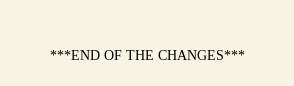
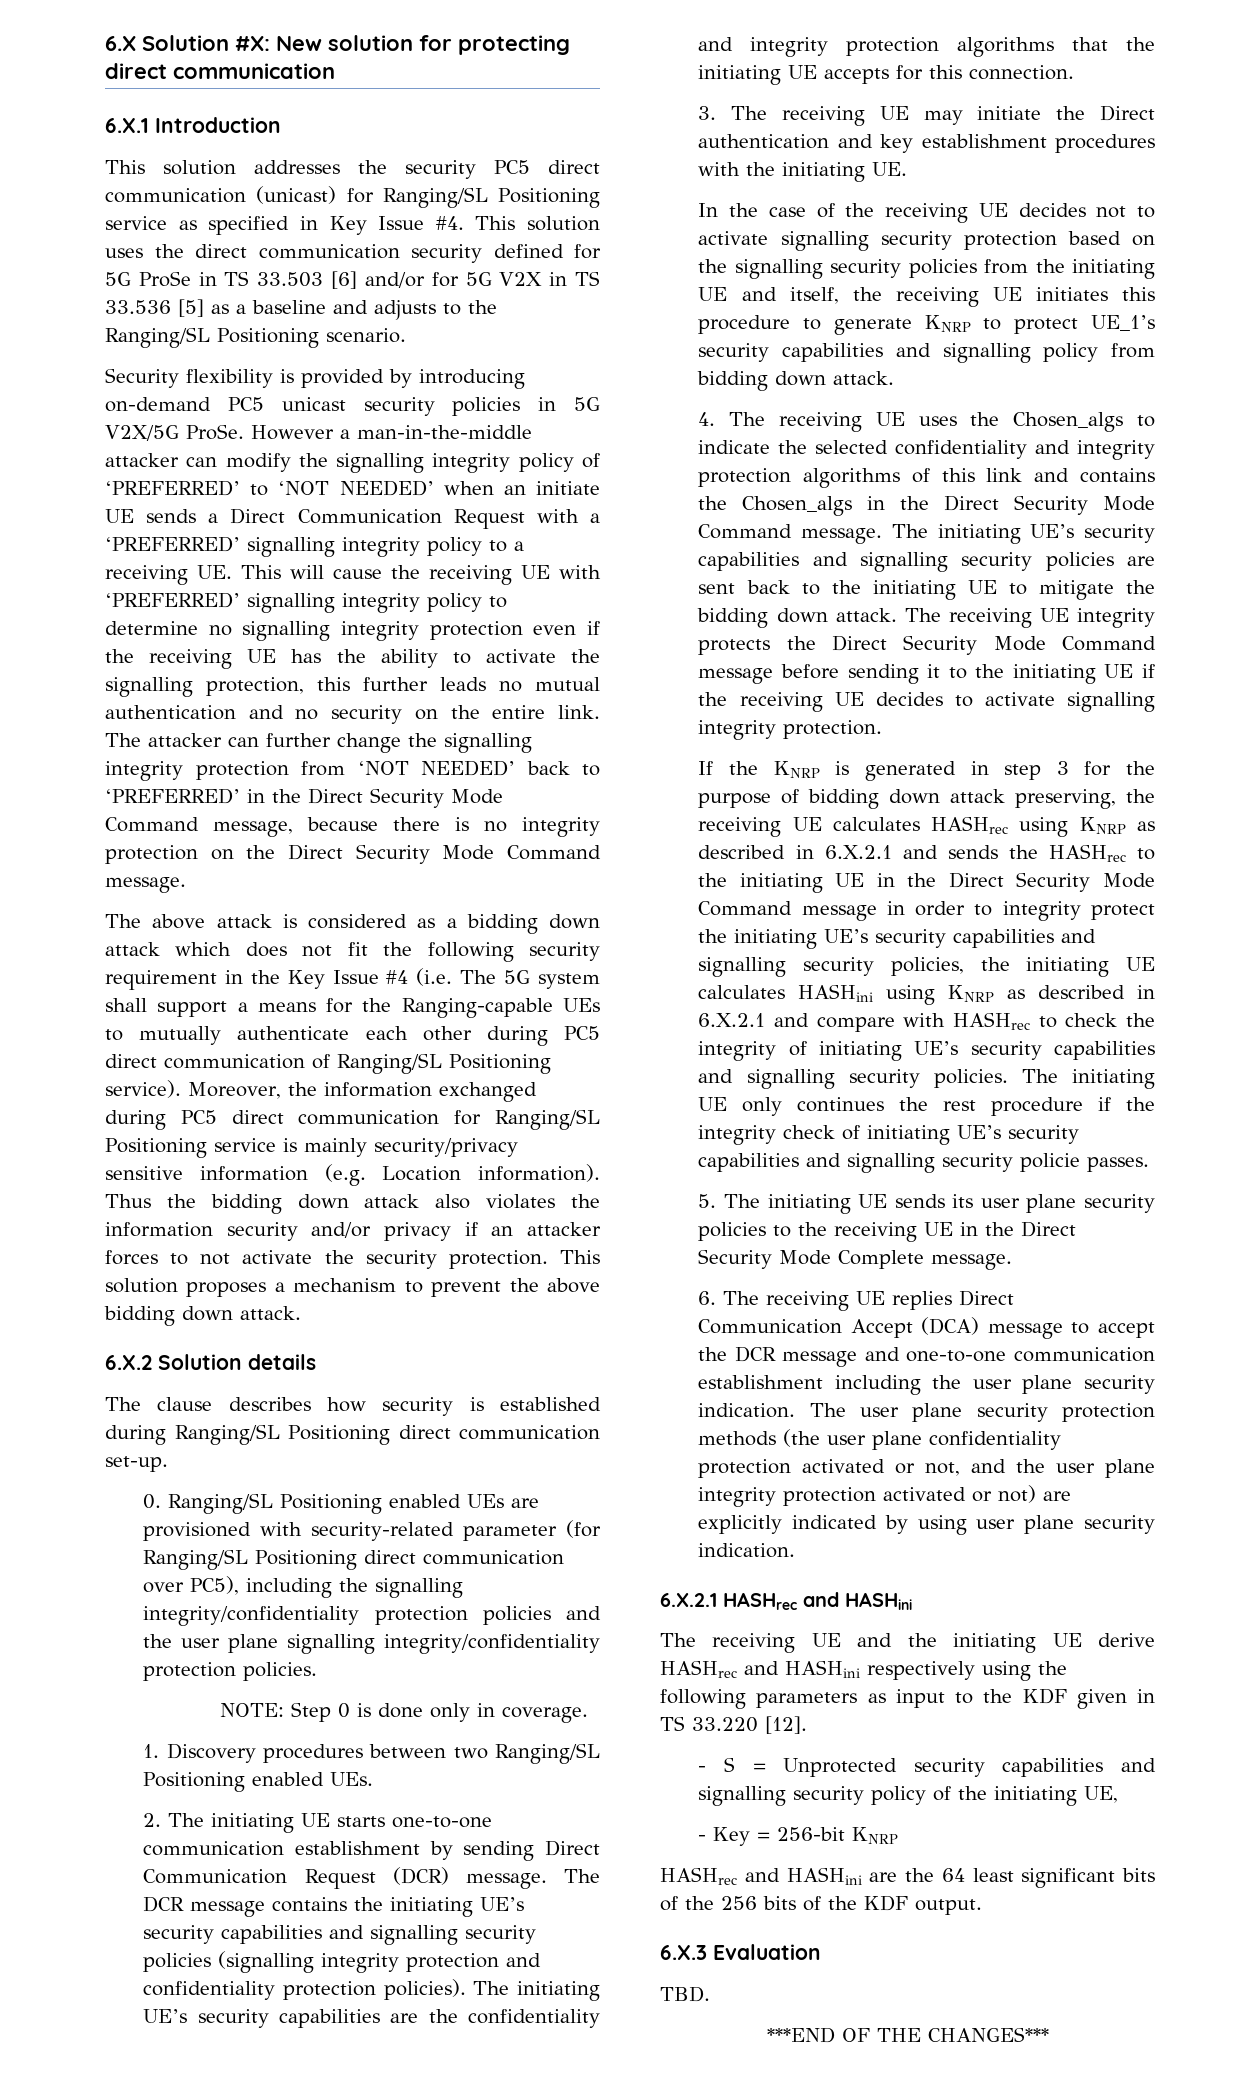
+ 6.X Solution #X: New solution for protecting direct communication
+ 6.X.1 Introduction
+ This solution addresses the security PC5 direct communication (unicast) for Ranging/SL Positioning service as specified in Key Issue #4. This solution uses the direct communication security defined for 5G ProSe in TS 33.503 [6] and/or for 5G V2X in TS 33.536 [5] as a baseline and adjusts to the Ranging/SL Positioning scenario.
+ Security flexibility is provided by introducing on-demand PC5 unicast security policies in 5G V2X/5G ProSe. However a man-in-the-middle attacker can modify the signalling integrity policy of ‘PREFERRED’ to ‘NOT NEEDED’ when an initiate UE sends a Direct Communication Request with a ‘PREFERRED’ signalling integrity policy to a receiving UE. This will cause the receiving UE with ‘PREFERRED’ signalling integrity policy to determine no signalling integrity protection even if the receiving UE has the ability to activate the signalling protection, this further leads no mutual authentication and no security on the entire link. The attacker can further change the signalling integrity protection from ‘NOT NEEDED’ back to ‘PREFERRED’ in the Direct Security Mode Command message, because there is no integrity protection on the Direct Security Mode Command message.
+ The above attack is considered as a bidding down attack which does not fit the following security requirement in the Key Issue #4 (i.e. The 5G system shall support a means for the Ranging-capable UEs to mutually authenticate each other during PC5 direct communication of Ranging/SL Positioning service). Moreover, the information exchanged during PC5 direct communication for Ranging/SL Positioning service is mainly security/privacy sensitive information (e.g. Location information). Thus the bidding down attack also violates the information security and/or privacy if an attacker forces to not activate the security protection. This solution proposes a mechanism to prevent the above bidding down attack.
+ 6.X.2 Solution details
+ The clause describes how security is established during Ranging/SL Positioning direct communication set-up.
+ 0. Ranging/SL Positioning enabled UEs are provisioned with security-related parameter (for Ranging/SL Positioning direct communication over PC5), including the signalling integrity/confidentiality protection policies and the user plane signalling integrity/confidentiality protection policies.
+ NOTE: Step 0 is done only in coverage.
+ 1. Discovery procedures between two Ranging/SL Positioning enabled UEs.
+ 2. The initiating UE starts one-to-one communication establishment by sending Direct Communication Request (DCR) message. The DCR message contains the initiating UE’s security capabilities and signalling security policies (signalling integrity protection and confidentiality protection policies). The initiating UE’s security capabilities are the confidentiality and integrity protection algorithms that the initiating UE accepts for this connection.
+ 3. The receiving UE may initiate the Direct authentication and key establishment procedures with the initiating UE.
+ In the case of the receiving UE decides not to activate signalling security protection based on the signalling security policies from the initiating UE and itself, the receiving UE initiates this procedure to generate KNRP to protect UE_1’s security capabilities and signalling policy from bidding down attack.
+ 4. The receiving UE uses the Chosen_algs to indicate the selected confidentiality and integrity protection algorithms of this link and contains the Chosen_algs in the Direct Security Mode Command message. The initiating UE’s security capabilities and signalling security policies are sent back to the initiating UE to mitigate the bidding down attack. The receiving UE integrity protects the Direct Security Mode Command message before sending it to the initiating UE if the receiving UE decides to activate signalling integrity protection.
+ If the KNRP is generated in step 3 for the purpose of bidding down attack preserving, the receiving UE calculates HASHrec using KNRP as described in 6.X.2.1 and sends the HASHrec to the initiating UE in the Direct Security Mode Command message in order to integrity protect the initiating UE’s security capabilities and signalling security policies, the initiating UE calculates HASHini using KNRP as described in 6.X.2.1 and compare with HASHrec to check the integrity of initiating UE’s security capabilities and signalling security policies. The initiating UE only continues the rest procedure if the integrity check of initiating UE’s security capabilities and signalling security policie passes.
+ 5. The initiating UE sends its user plane security policies to the receiving UE in the Direct Security Mode Complete message.
+ 6. The receiving UE replies Direct Communication Accept (DCA) message to accept the DCR message and one-to-one communication establishment including the user plane security indication. The user plane security protection methods (the user plane confidentiality protection activated or not, and the user plane integrity protection activated or not) are explicitly indicated by using user plane security indication.
+ 6.X.2.1 HASHrec and HASHini
+ The receiving UE and the initiating UE derive HASHrec and HASHini respectively using the following parameters as input to the KDF given in TS 33.220 [12].
+ - S = Unprotected security capabilities and signalling security policy of the initiating UE,
+ - Key = 256-bit KNRP
+ HASHrec and HASHini are the 64 least significant bits of the 256 bits of the KDF output.
+ 6.X.3 Evaluation
+ TBD.

